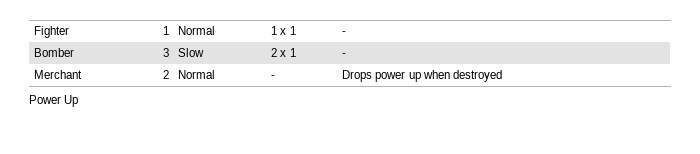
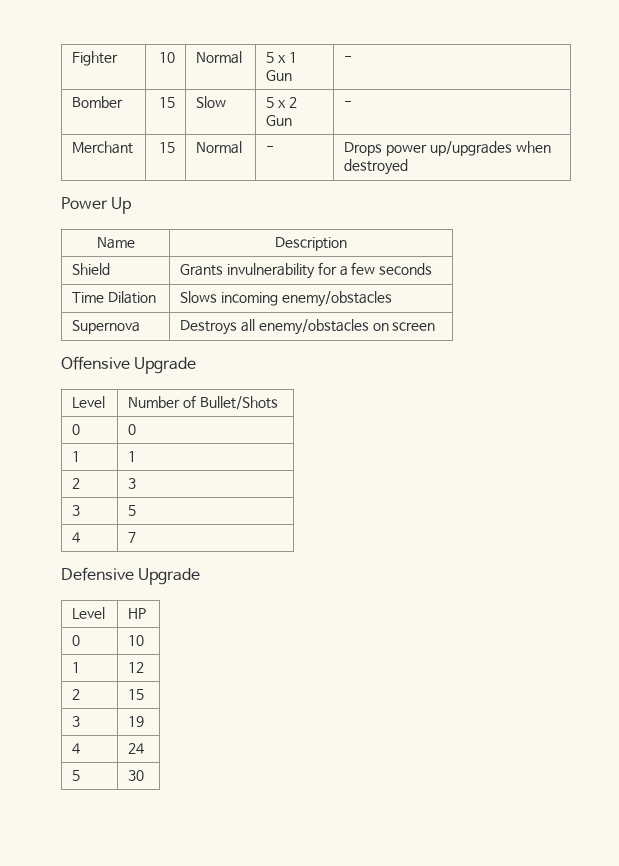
- Fighter | 1 | Normal | 1 x 1 | -
+ Fighter | 10 | Normal | 5 x 1 Gun | -
- Bomber | 3 | Slow | 2 x 1 | -
+ Bomber | 15 | Slow | 5 x 2 Gun | -
- Merchant | 2 | Normal | - | Drops power up when destroyed
+ Merchant | 15 | Normal | - | Drops power up/upgrades when destroyed
+ Name | Description
+ Shield | Grants invulnerability for a few seconds
+ Time Dilation | Slows incoming enemy/obstacles
+ Supernova | Destroys all enemy/obstacles on screen
+ Offensive Upgrade
+ Level | Number of Bullet/Shots
+ 0 | 0
+ 1 | 1
+ 2 | 3
+ 3 | 5
+ 4 | 7
+ Defensive Upgrade
+ Level | HP
+ 0 | 10
+ 1 | 12
+ 2 | 15
+ 3 | 19
+ 4 | 24
+ 5 | 30

